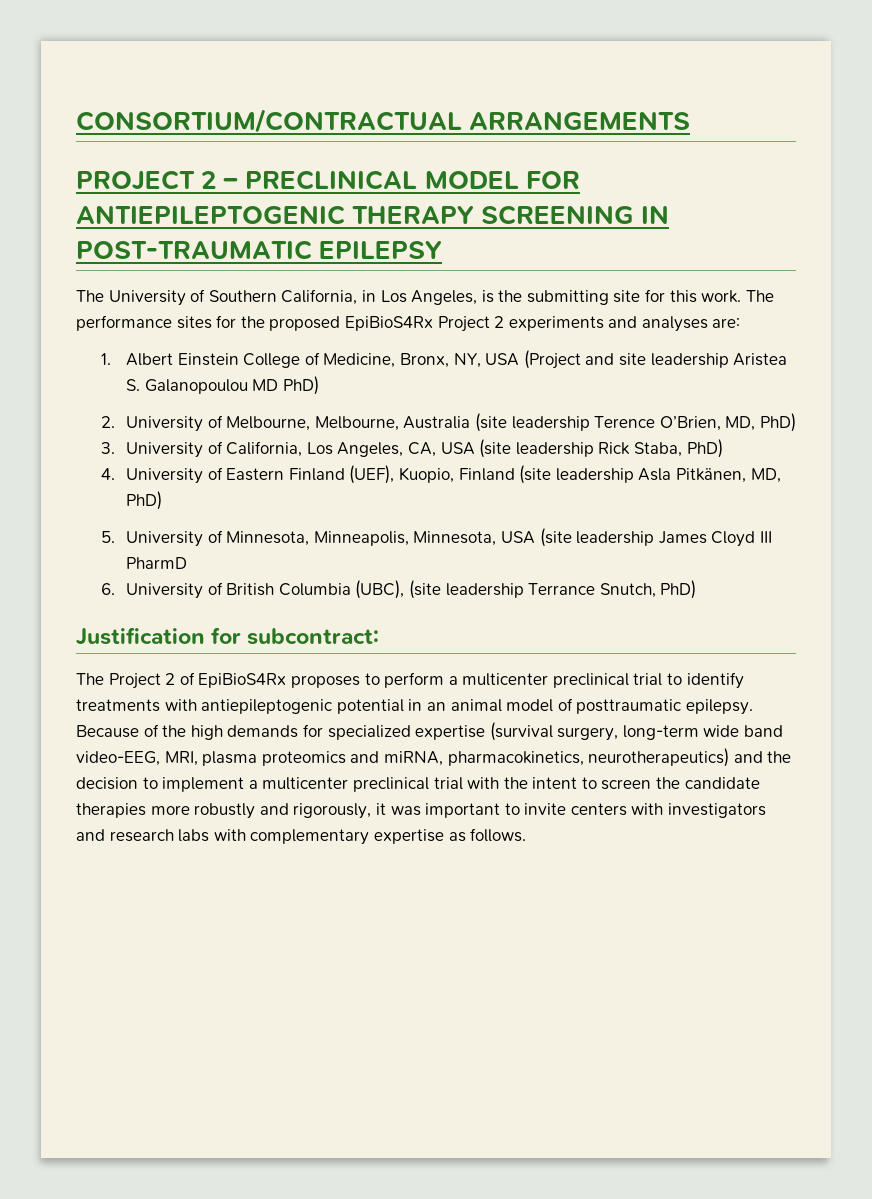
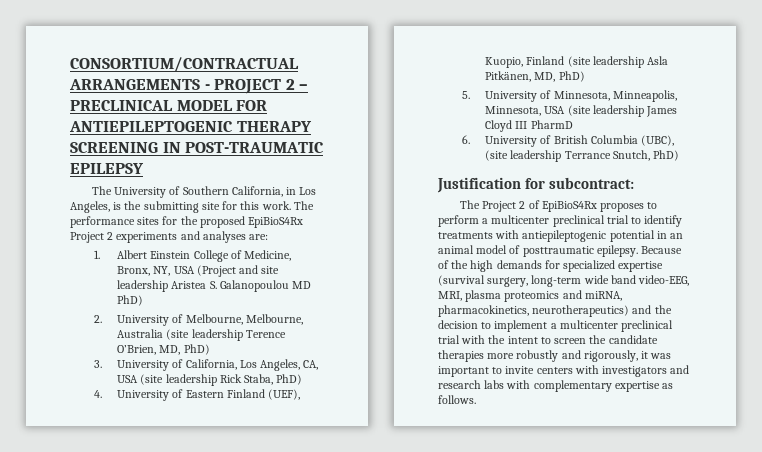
- CONSORTIUM/CONTRACTUAL ARRANGEMENTS
- PROJECT 2 – PRECLINICAL MODEL FOR ANTIEPILEPTOGENIC THERAPY SCREENING IN POST-TRAUMATIC EPILEPSY
+ CONSORTIUM/CONTRACTUAL ARRANGEMENTS - PROJECT 2 – PRECLINICAL MODEL FOR ANTIEPILEPTOGENIC THERAPY SCREENING IN POST-TRAUMATIC EPILEPSY

